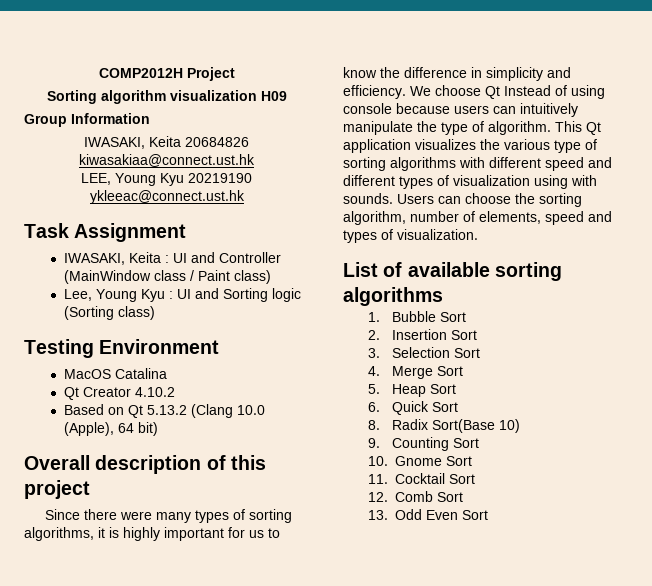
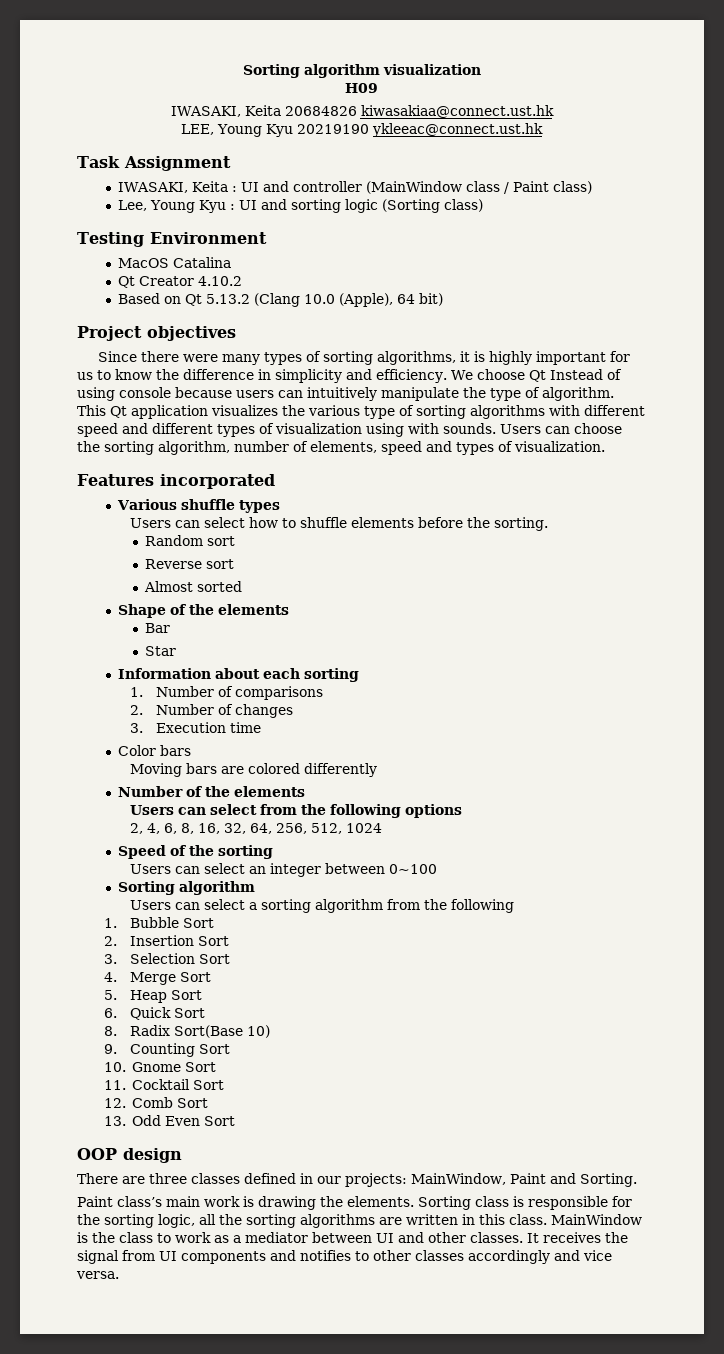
- COMP2012H Project
- Sorting algorithm visualization H09
+ Sorting algorithm visualization
+ H09
- Group Information
- IWASAKI, Keita : UI and Controller (MainWindow class / Paint class)
+ IWASAKI, Keita : UI and controller (MainWindow class / Paint class)
- Lee, Young Kyu : UI and Sorting logic (Sorting class)
+ Lee, Young Kyu : UI and sorting logic (Sorting class)
- Overall description of this project
+ Project objectives
- List of available sorting algorithms
+ Features incorporated
+ Various shuffle types
+ Users can select how to shuffle elements before the sorting.
+ Random sort
+ Reverse sort
+ Almost sorted
+ Shape of the elements
+ Bar
+ Star
+ Information about each sorting
+ 1. Number of comparisons
+ 2. Number of changes
+ 3. Execution time
+ Color bars
+ Moving bars are colored differently
+ Number of the elements
+ Users can select from the following options
+ 2, 4, 6, 8, 16, 32, 64, 256, 512, 1024
+ Speed of the sorting
+ Users can select an integer between 0~100
+ Sorting algorithm
+ Users can select a sorting algorithm from the following
+ OOP design
+ There are three classes defined in our projects: MainWindow, Paint and Sorting.
+ Paint class’s main work is drawing the elements. Sorting class is responsible for the sorting logic, all the sorting algorithms are written in this class. MainWindow is the class to work as a mediator between UI and other classes. It receives the signal from UI components and notifies to other classes accordingly and vice versa.

